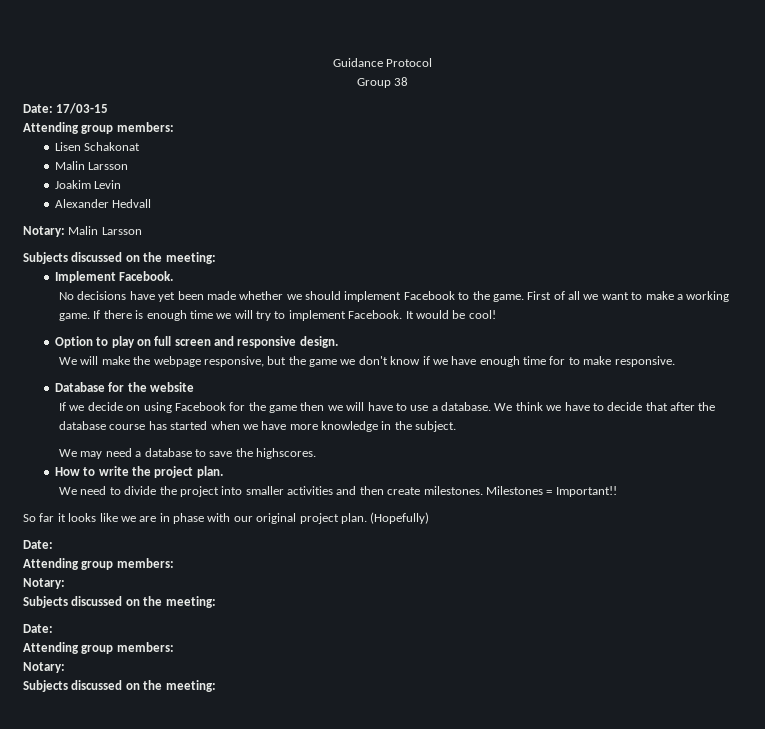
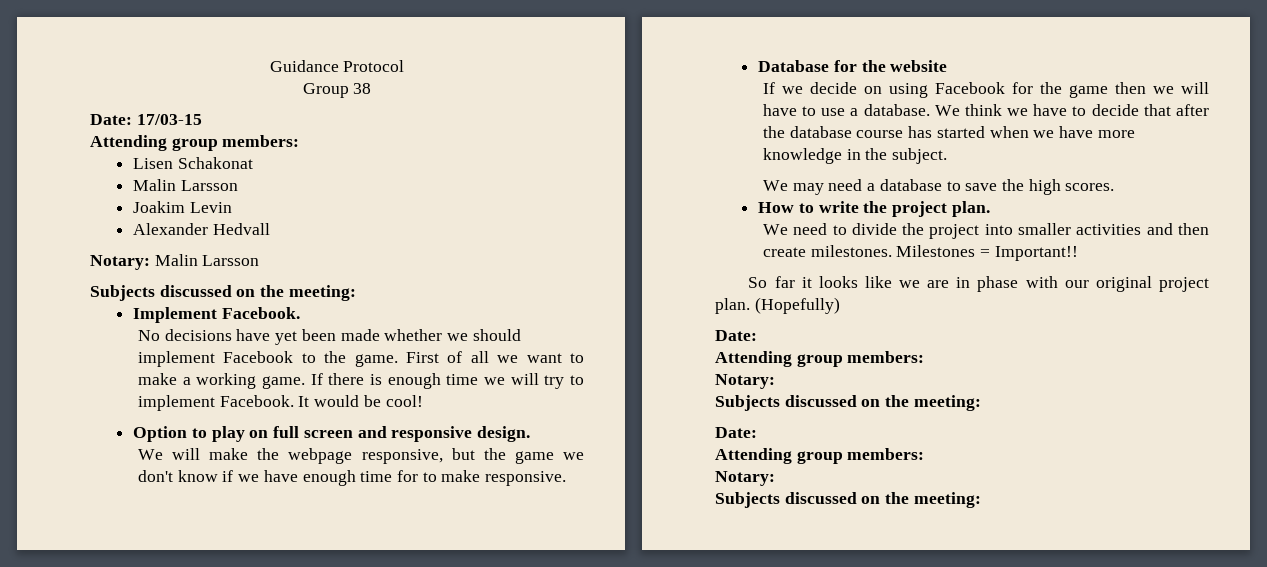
- We may need a database to save the highscores.
+ We may need a database to save the high scores.

